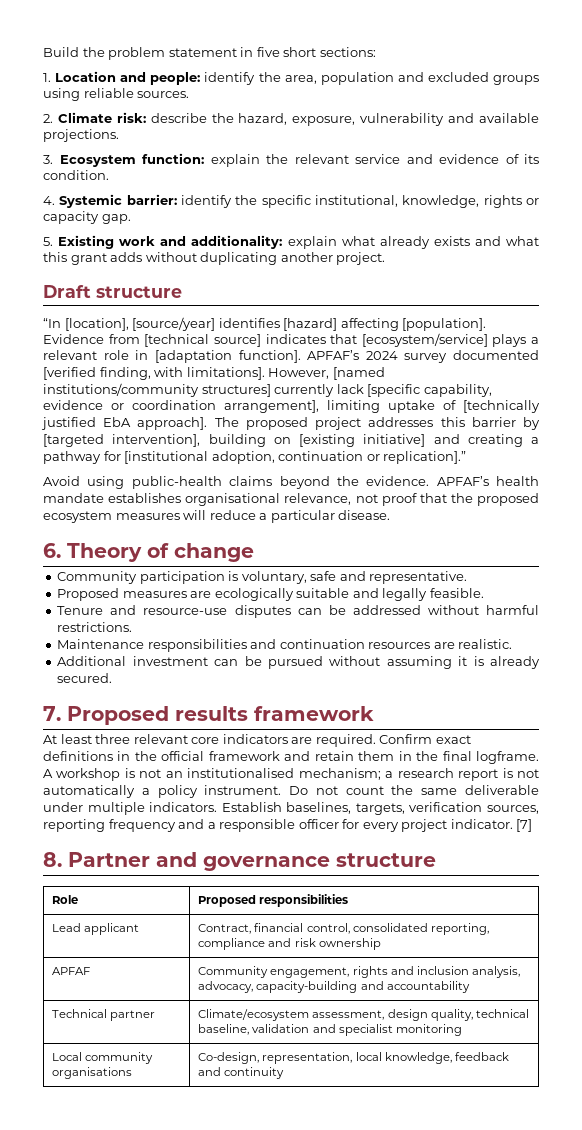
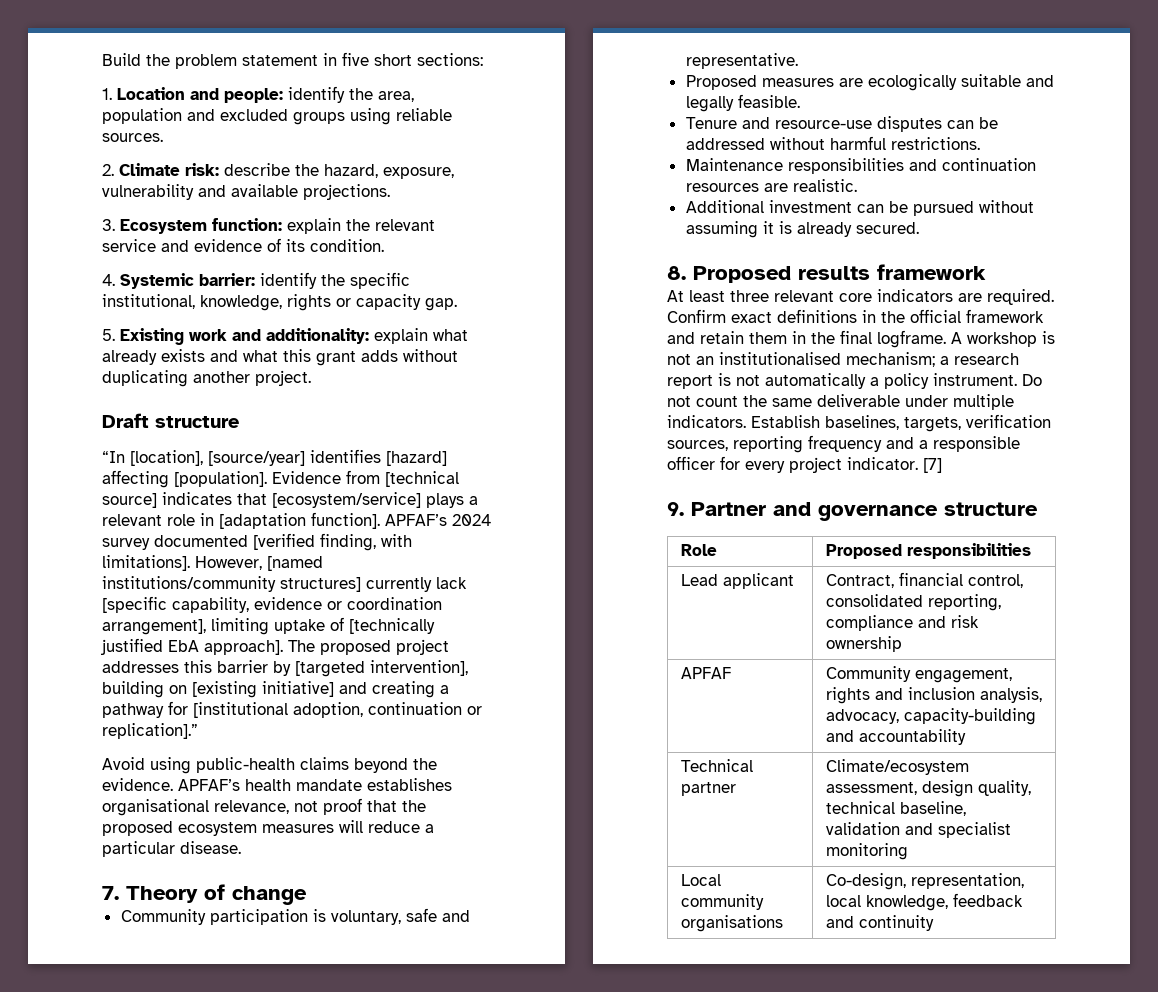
- 6. Theory of change
+ 7. Theory of change
- 7. Proposed results framework
+ 8. Proposed results framework
- 8. Partner and governance structure
+ 9. Partner and governance structure

